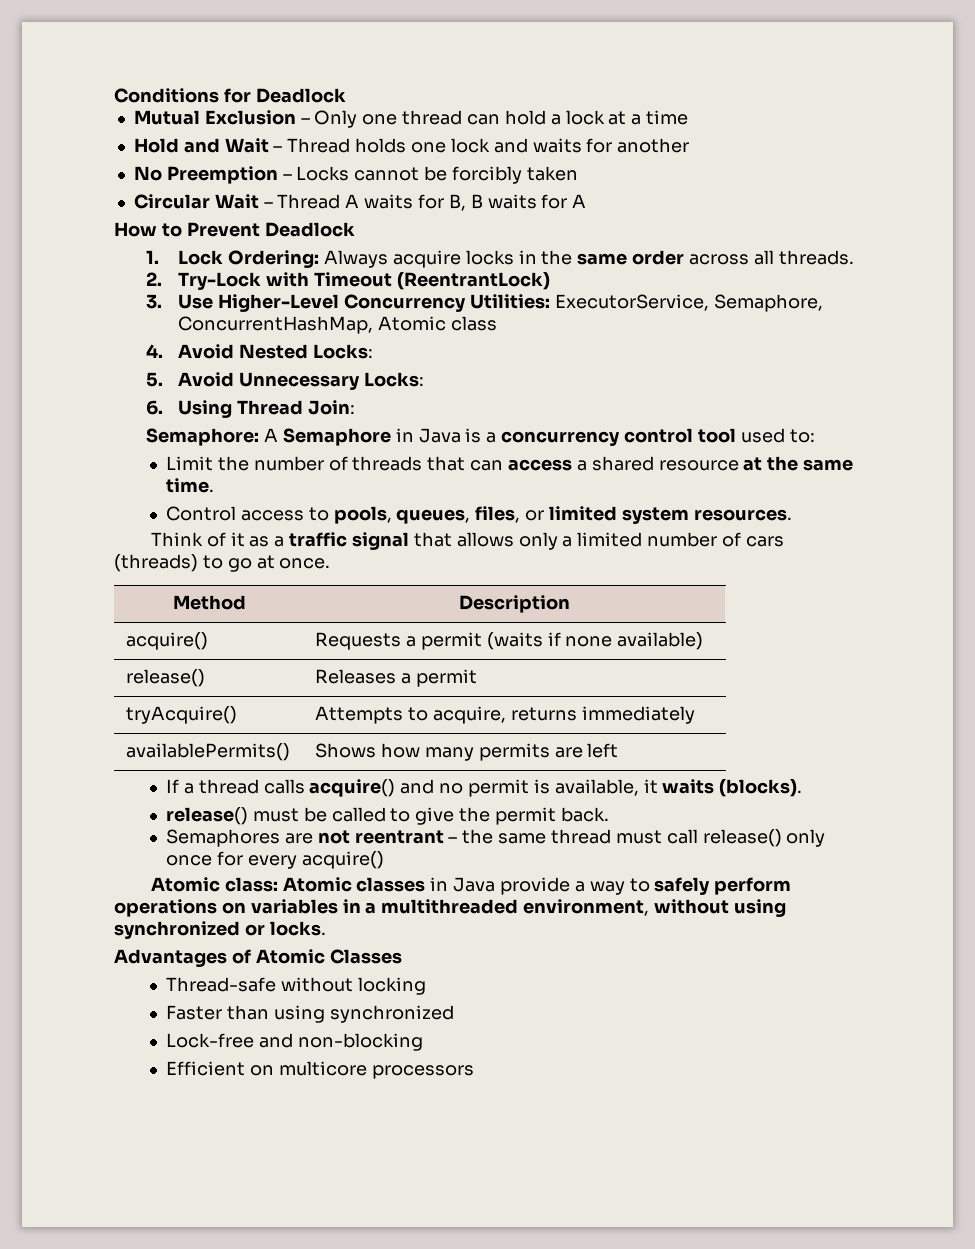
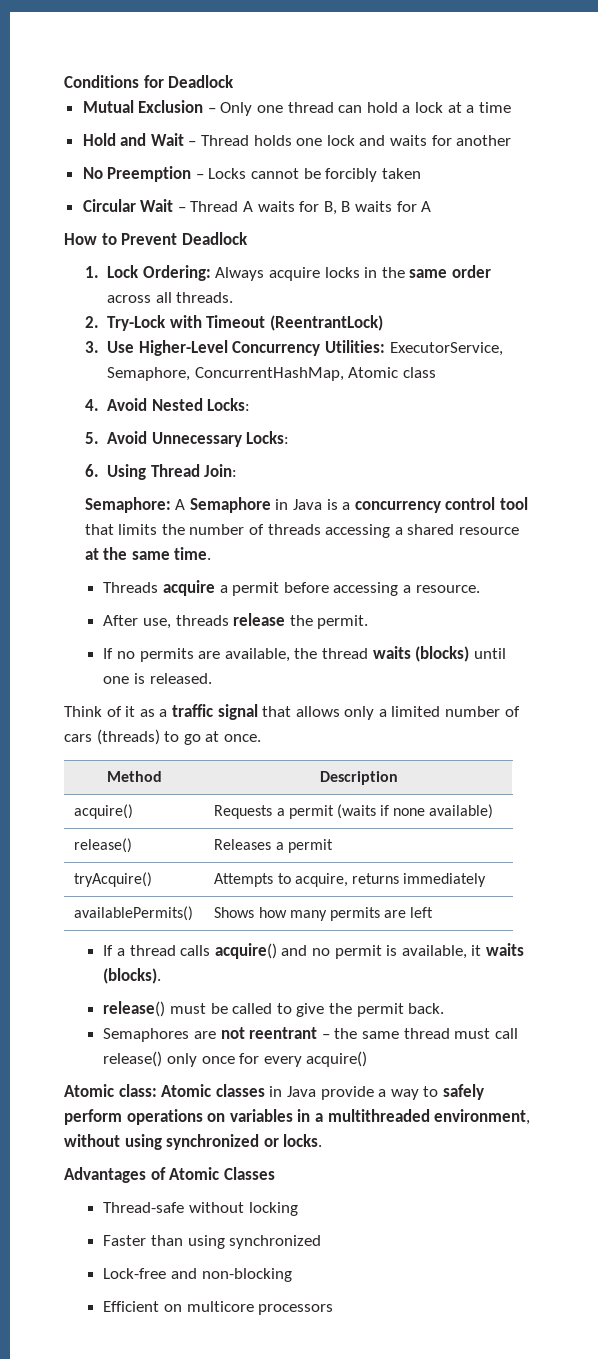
- Semaphore: A Semaphore in Java is a concurrency control tool used to:
- Limit the number of threads that can access a shared resource at the same time.
+ Semaphore: A Semaphore in Java is a concurrency control tool that limits the number of threads accessing a shared resource at the same time.
- Control access to pools, queues, files, or limited system resources.
+ Threads acquire a permit before accessing a resource.
+ After use, threads release the permit.
+ If no permits are available, the thread waits (blocks) until one is released.

